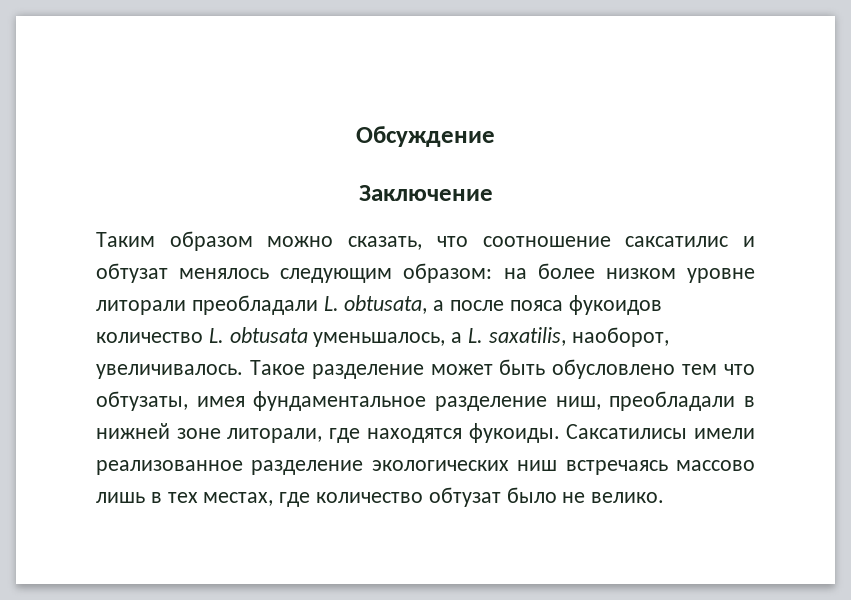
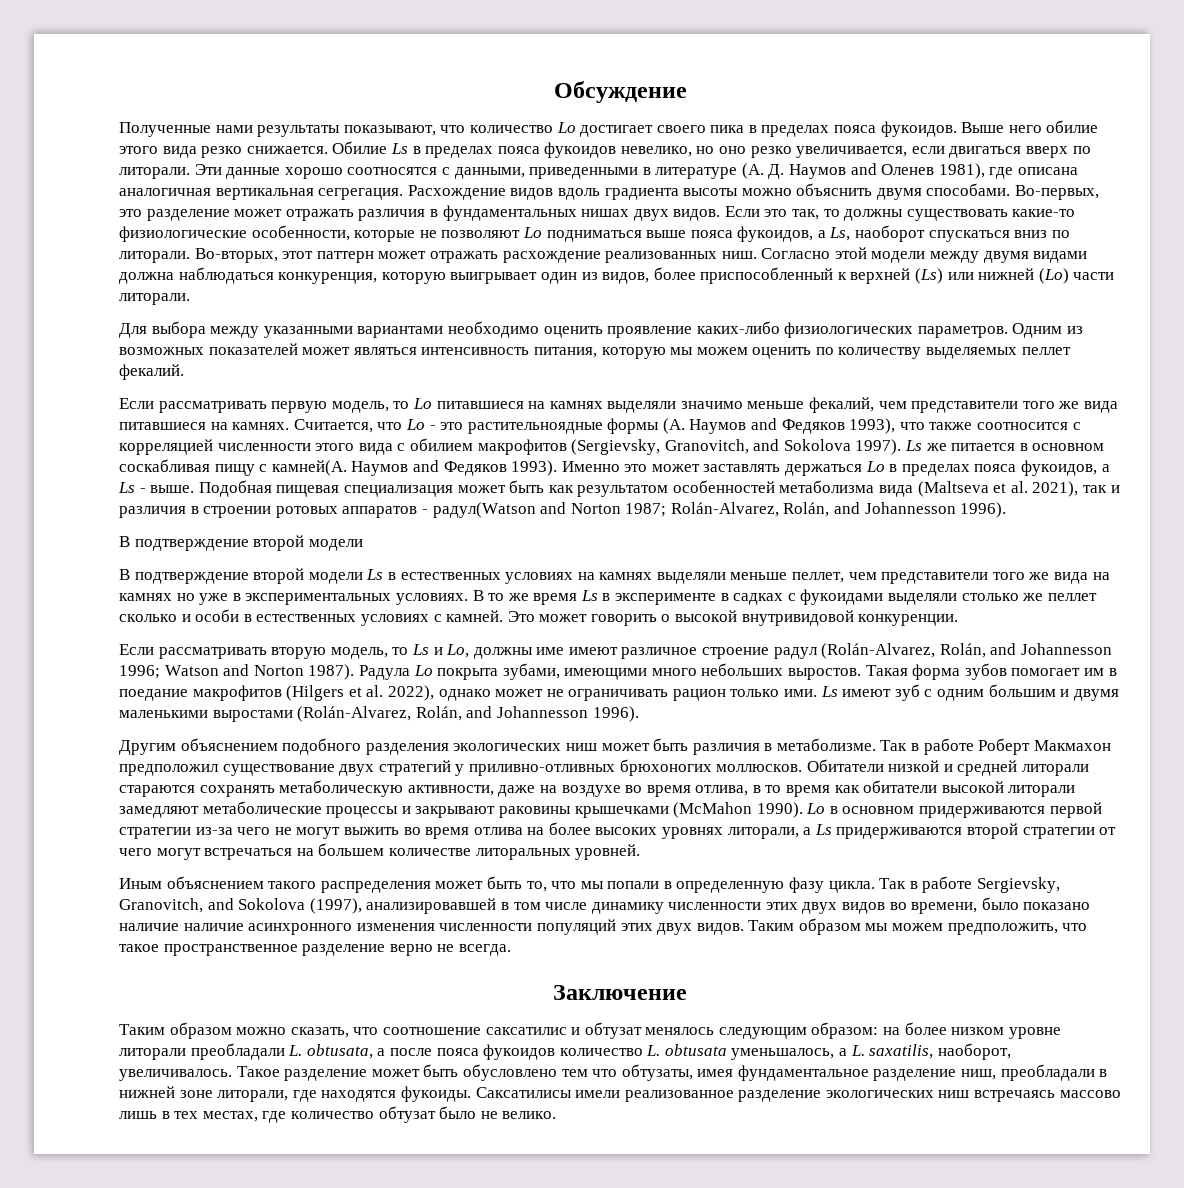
+ Полученные нами результаты показывают, что количество Lo достигает своего пика в пределах пояса фукоидов. Выше него обилие этого вида резко снижается. Обилие Ls в пределах пояса фукоидов невелико, но оно резко увеличивается, если двигаться вверх по литорали. Эти данные хорошо соотносятся с данными, приведенными в литературе (А. Д. Наумов and Оленев 1981), где описана аналогичная вертикальная сегрегация. Расхождение видов вдоль градиента высоты можно объяснить двумя способами. Во-первых, это разделение может отражать различия в фундаментальных нишах двух видов. Если это так, то должны существовать какие-то физиологические особенности, которые не позволяют Lo подниматься выше пояса фукоидов, а Ls, наоборот спускаться вниз по литорали. Во-вторых, этот паттерн может отражать расхождение реализованных ниш. Согласно этой модели между двумя видами должна наблюдаться конкуренция, которую выигрывает один из видов, более приспособленный к верхней (Ls) или нижней (Lo) части литорали.
+ Для выбора между указанными вариантами необходимо оценить проявление каких-либо физиологических параметров. Одним из возможных показателей может являться интенсивность питания, которую мы можем оценить по количеству выделяемых пеллет фекалий.
+ Если рассматривать первую модель, то Lo питавшиеся на камнях выделяли значимо меньше фекалий, чем представители того же вида питавшиеся на камнях. Считается, что Lo - это растительноядные формы (А. Наумов and Федяков 1993), что также соотносится с корреляцией численности этого вида с обилием макрофитов (Sergievsky, Granovitch, and Sokolova 1997). Ls же питается в основном соскабливая пищу с камней(А. Наумов and Федяков 1993). Именно это может заставлять держаться Lo в пределах пояса фукоидов, а Ls - выше. Подобная пищевая специализация может быть как результатом особенностей метаболизма вида (Maltseva et al. 2021), так и различия в строении ротовых аппаратов - радул(Watson and Norton 1987; Rolán-Alvarez, Rolán, and Johannesson 1996).
+ В подтверждение второй модели
+ В подтверждение второй модели Ls в естественных условиях на камнях выделяли меньше пеллет, чем представители того же вида на камнях но уже в экспериментальных условиях. В то же время Ls в эксперименте в садках с фукоидами выделяли столько же пеллет сколько и особи в естественных условиях с камней. Это может говорить о высокой внутривидовой конкуренции.
+ Если рассматривать вторую модель, то Ls и Lo, должны име имеют различное строение радул (Rolán-Alvarez, Rolán, and Johannesson 1996; Watson and Norton 1987). Радула Lo покрыта зубами, имеющими много небольших выростов. Такая форма зубов помогает им в поедание макрофитов (Hilgers et al. 2022), однако может не ограничивать рацион только ими. Ls имеют зуб с одним большим и двумя маленькими выростами (Rolán-Alvarez, Rolán, and Johannesson 1996).
+ Другим объяснением подобного разделения экологических ниш может быть различия в метаболизме. Так в работе Роберт Макмахон предположил существование двух стратегий у приливно-отливных брюхоногих моллюсков. Обитатели низкой и средней литорали стараются сохранять метаболическую активности, даже на воздухе во время отлива, в то время как обитатели высокой литорали замедляют метаболические процессы и закрывают раковины крышечками (McMahon 1990). Lo в основном придерживаются первой стратегии из-за чего не могут выжить во время отлива на более высоких уровнях литорали, а Ls придерживаются второй стратегии от чего могут встречаться на большем количестве литоральных уровней.
+ Иным объяснением такого распределения может быть то, что мы попали в определенную фазу цикла. Так в работе Sergievsky, Granovitch, and Sokolova (1997), анализировавшей в том числе динамику численности этих двух видов во времени, было показано наличие наличие асинхронного изменения численности популяций этих двух видов. Таким образом мы можем предположить, что такое пространственное разделение верно не всегда.

